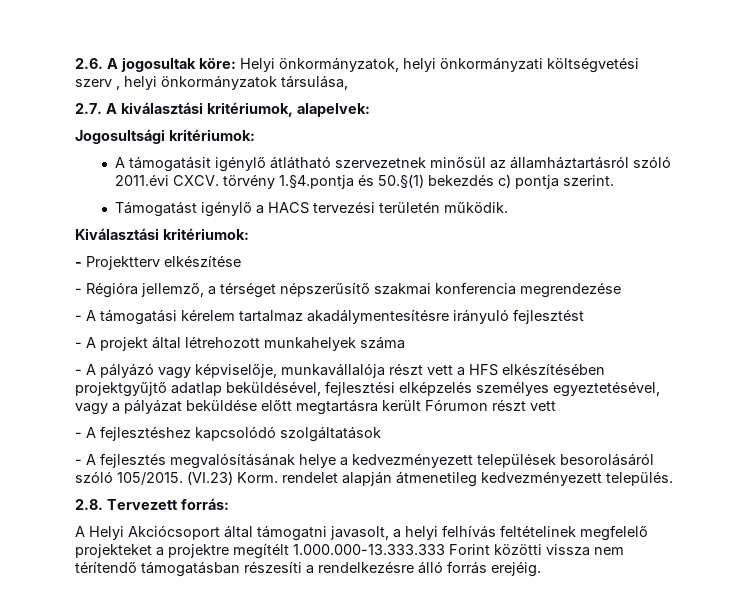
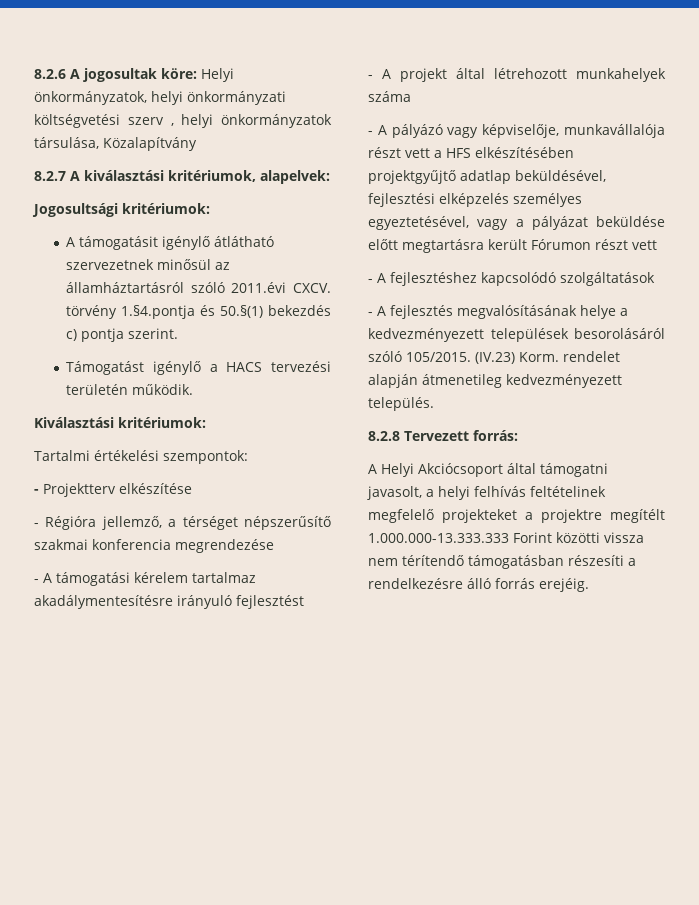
- 2.6. A jogosultak köre: Helyi önkormányzatok, helyi önkormányzati költségvetési szerv , helyi önkormányzatok társulása,
- 2.7. A kiválasztási kritériumok, alapelvek:
+ 8.2.6 A jogosultak köre: Helyi önkormányzatok, helyi önkormányzati költségvetési szerv , helyi önkormányzatok társulása, Közalapítvány
+ 8.2.7 A kiválasztási kritériumok, alapelvek:
+ Tartalmi értékelési szempontok:
- (VI.23) Korm. rendelet alapján átmenetileg kedvezményezett település.
+ (IV.23) Korm. rendelet alapján átmenetileg kedvezményezett település.
- 2.8. Tervezett forrás:
+ 8.2.8 Tervezett forrás:

